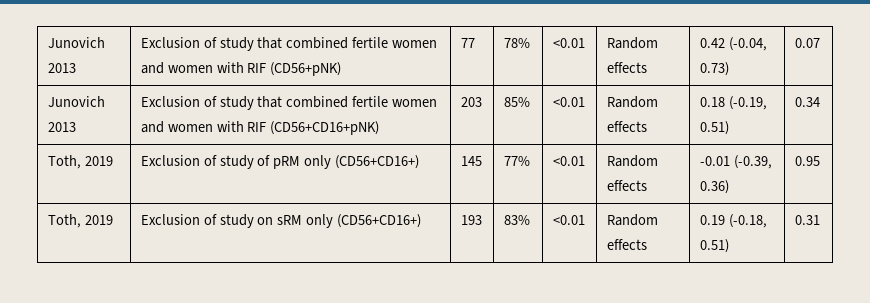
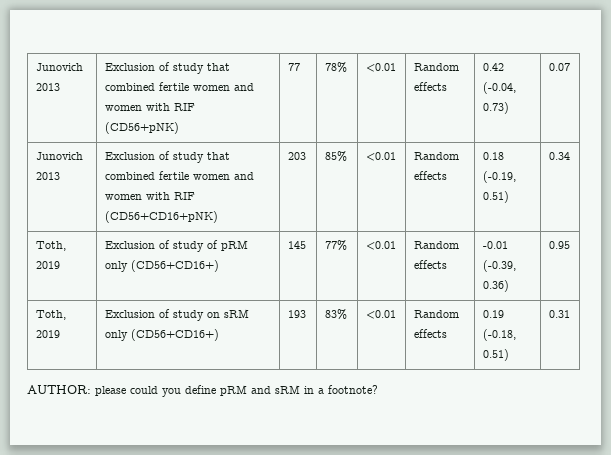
+ AUTHOR: please could you define pRM and sRM in a footnote?

